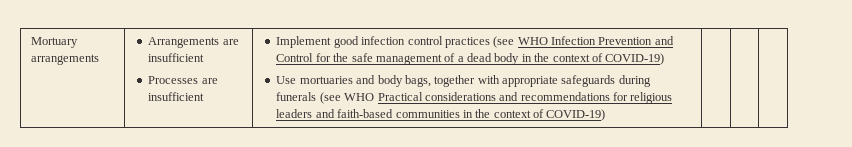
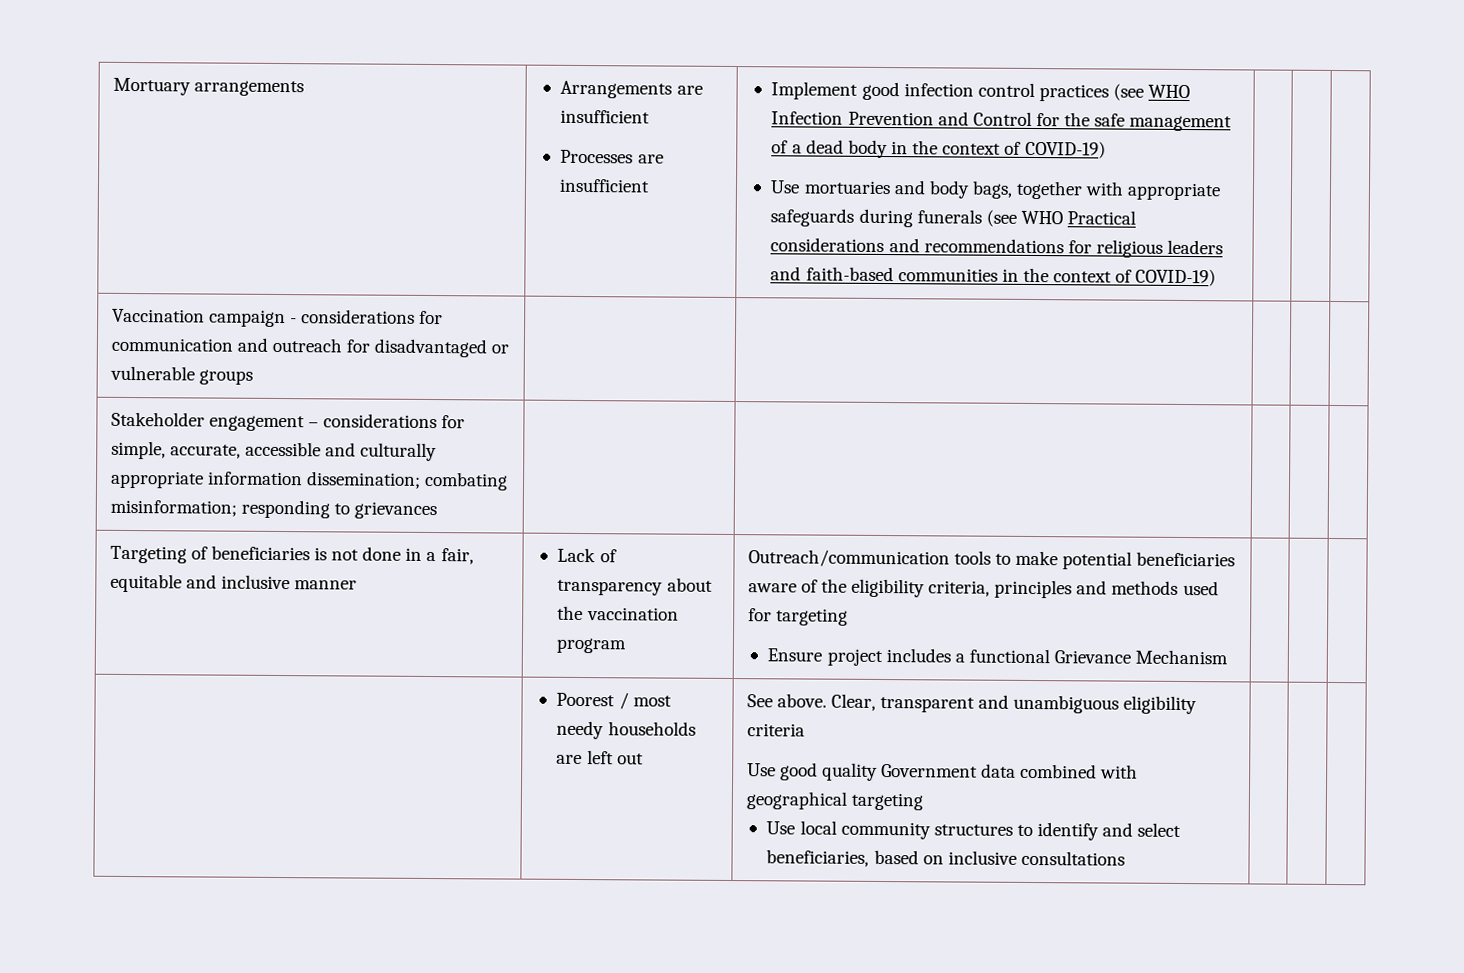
+ Vaccination campaign - considerations for communication and outreach for disadvantaged or vulnerable groups | | | | |
+ Stakeholder engagement – considerations for simple, accurate, accessible and culturally appropriate information dissemination; combating misinformation; responding to grievances | | | | |
+ Targeting of beneficiaries is not done in a fair, equitable and inclusive manner | Lack of transparency about the vaccination program | Outreach/communication tools to make potential beneficiaries aware of the eligibility criteria, principles and methods used for targeting
+ Ensure project includes a functional Grievance Mechanism | | |
+ | Poorest / most needy households are left out | See above. Clear, transparent and unambiguous eligibility criteria
+ Use good quality Government data combined with geographical targeting
+ Use local community structures to identify and select beneficiaries, based on inclusive consultations | | |

